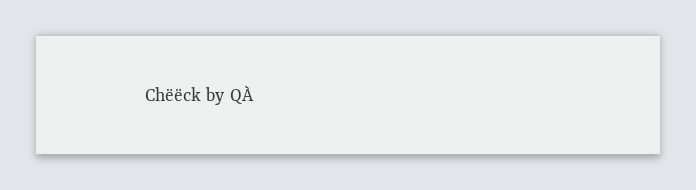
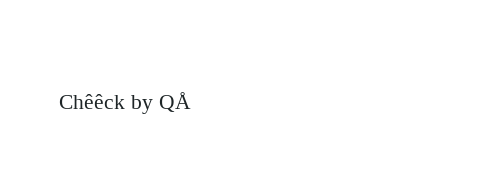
- Chëëck by QÀ
+ Chêêck by QÅ

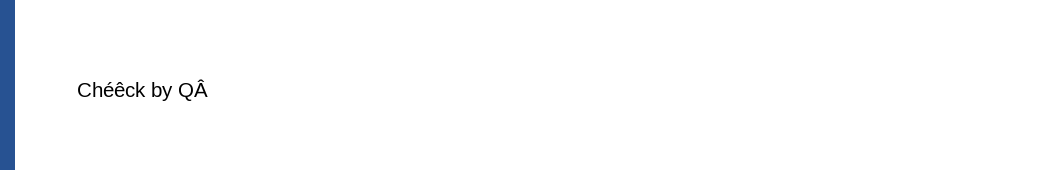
- Chêêck by QÅ
+ Chéêck by QÂ

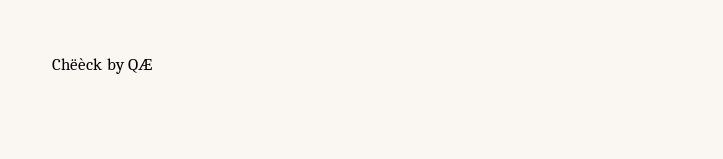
- Chéêck by QÂ
+ Chëèck by QÆ

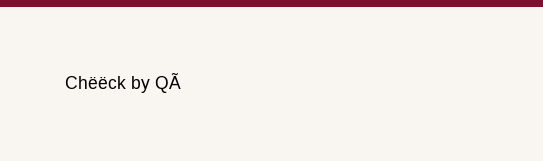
- Chëèck by QÆ
+ Chëëck by QÃ

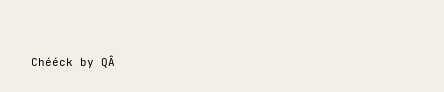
- Chëëck by QÃ
+ Chééck by QÂ

